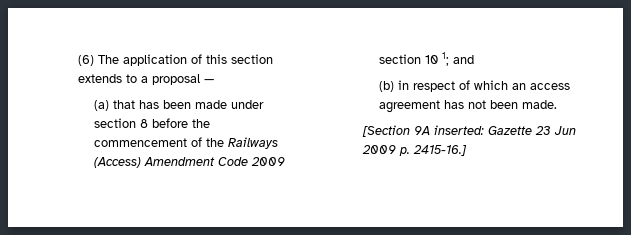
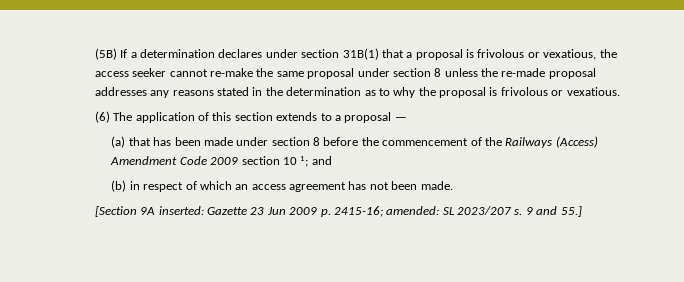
+ (5B) If a determination declares under section 31B(1) that a proposal is frivolous or vexatious, the access seeker cannot re-make the same proposal under section 8 unless the re-made proposal addresses any reasons stated in the determination as to why the proposal is frivolous or vexatious.
- [Section 9A inserted: Gazette 23 Jun 2009 p. 2415-16.]
+ [Section 9A inserted: Gazette 23 Jun 2009 p. 2415-16; amended: SL 2023/207 s. 9 and 55.]

